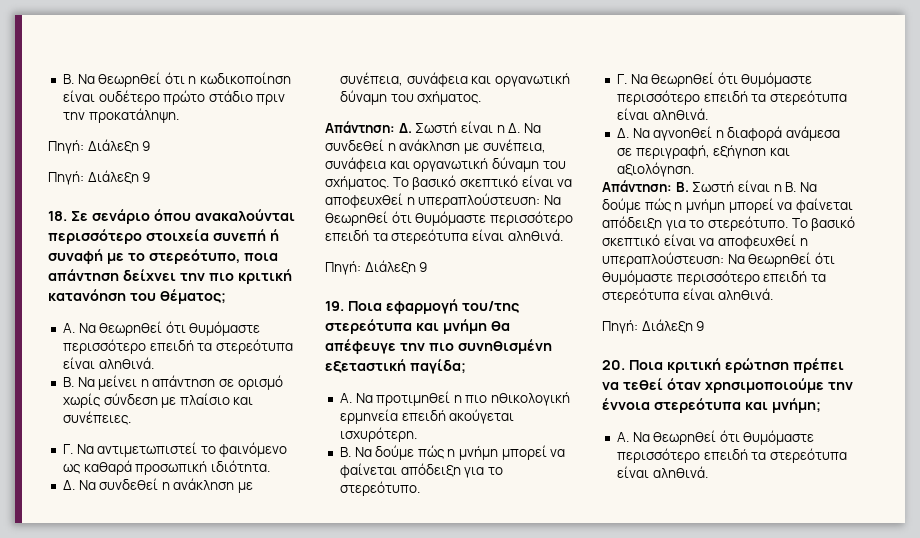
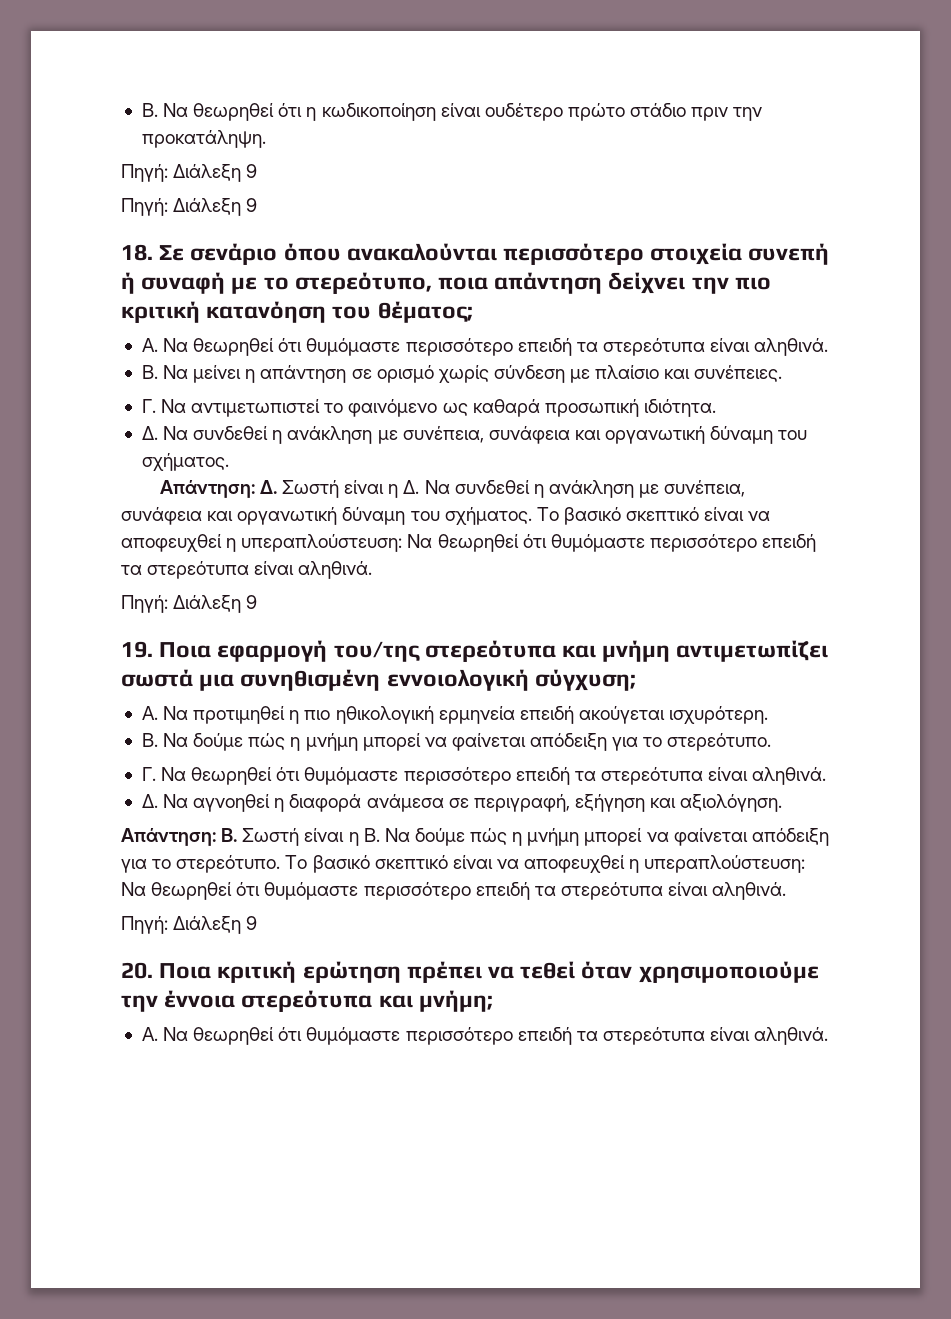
- 19. Ποια εφαρμογή του/της στερεότυπα και μνήμη θα απέφευγε την πιο συνηθισμένη εξεταστική παγίδα;
+ 19. Ποια εφαρμογή του/της στερεότυπα και μνήμη αντιμετωπίζει σωστά μια συνηθισμένη εννοιολογική σύγχυση;

